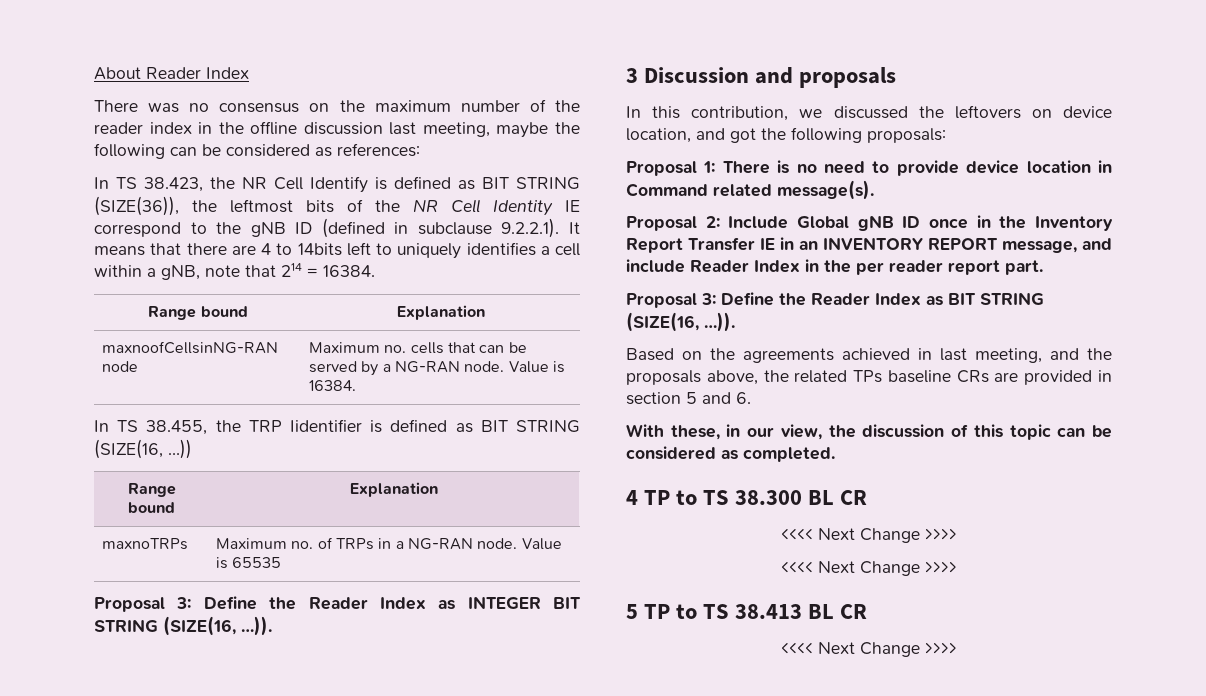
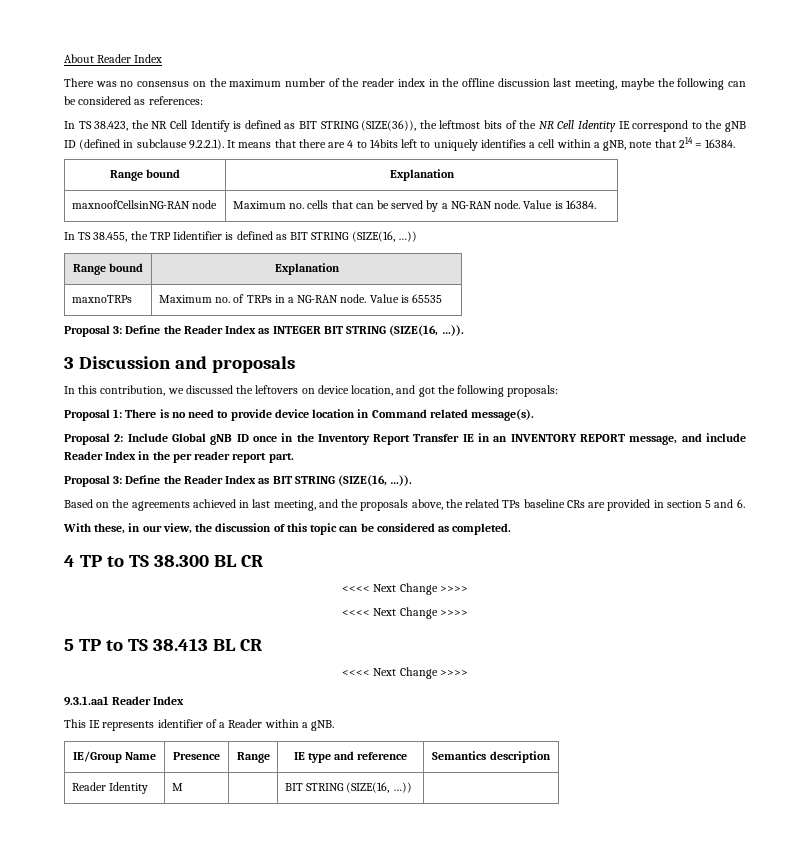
+ 9.3.1.aa1 Reader Index
+ This IE represents identifier of a Reader within a gNB.
+ IE/Group Name | Presence | Range | IE type and reference | Semantics description
+ Reader Identity | M | | BIT STRING (SIZE(16, …)) |

